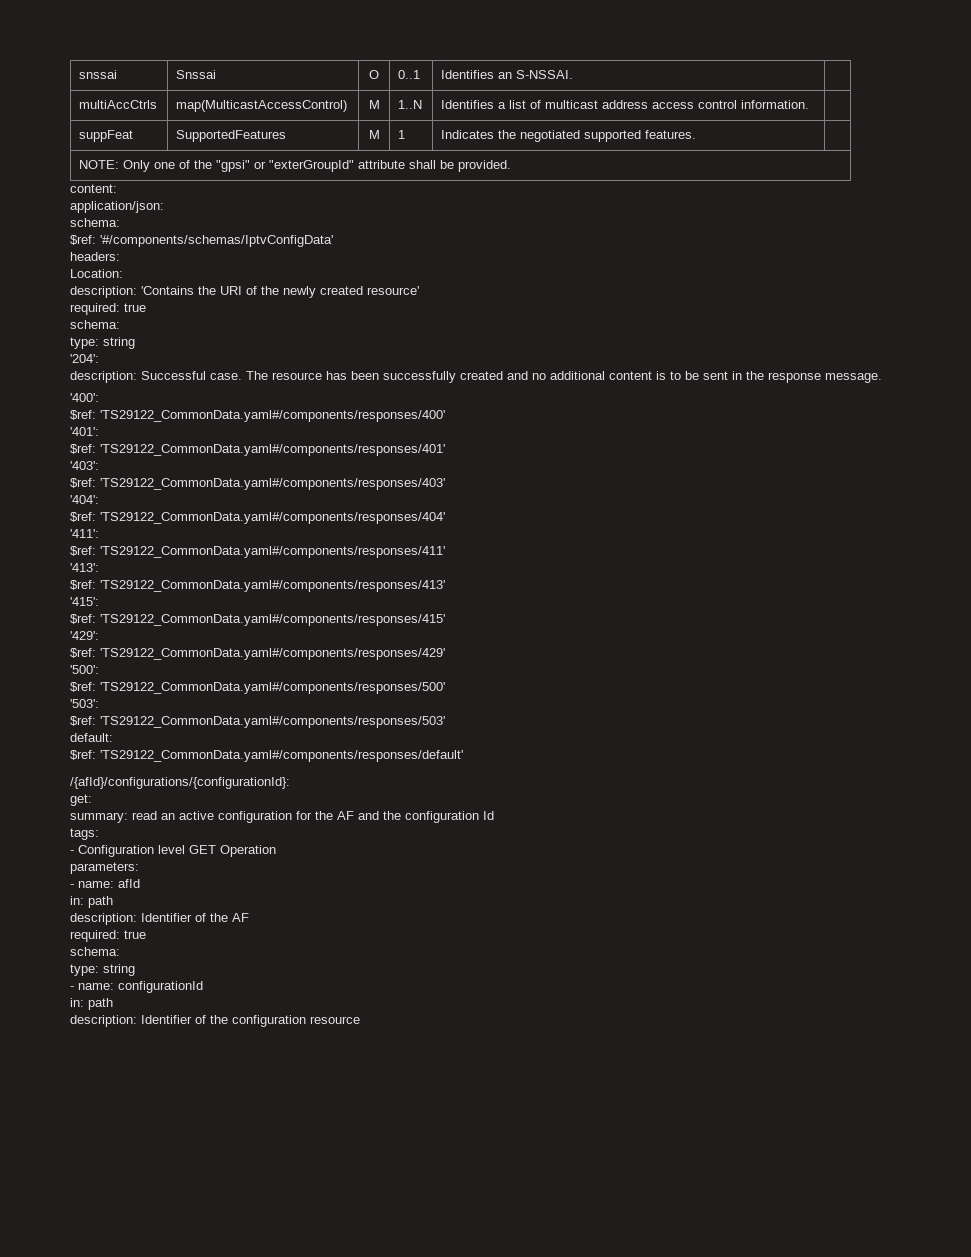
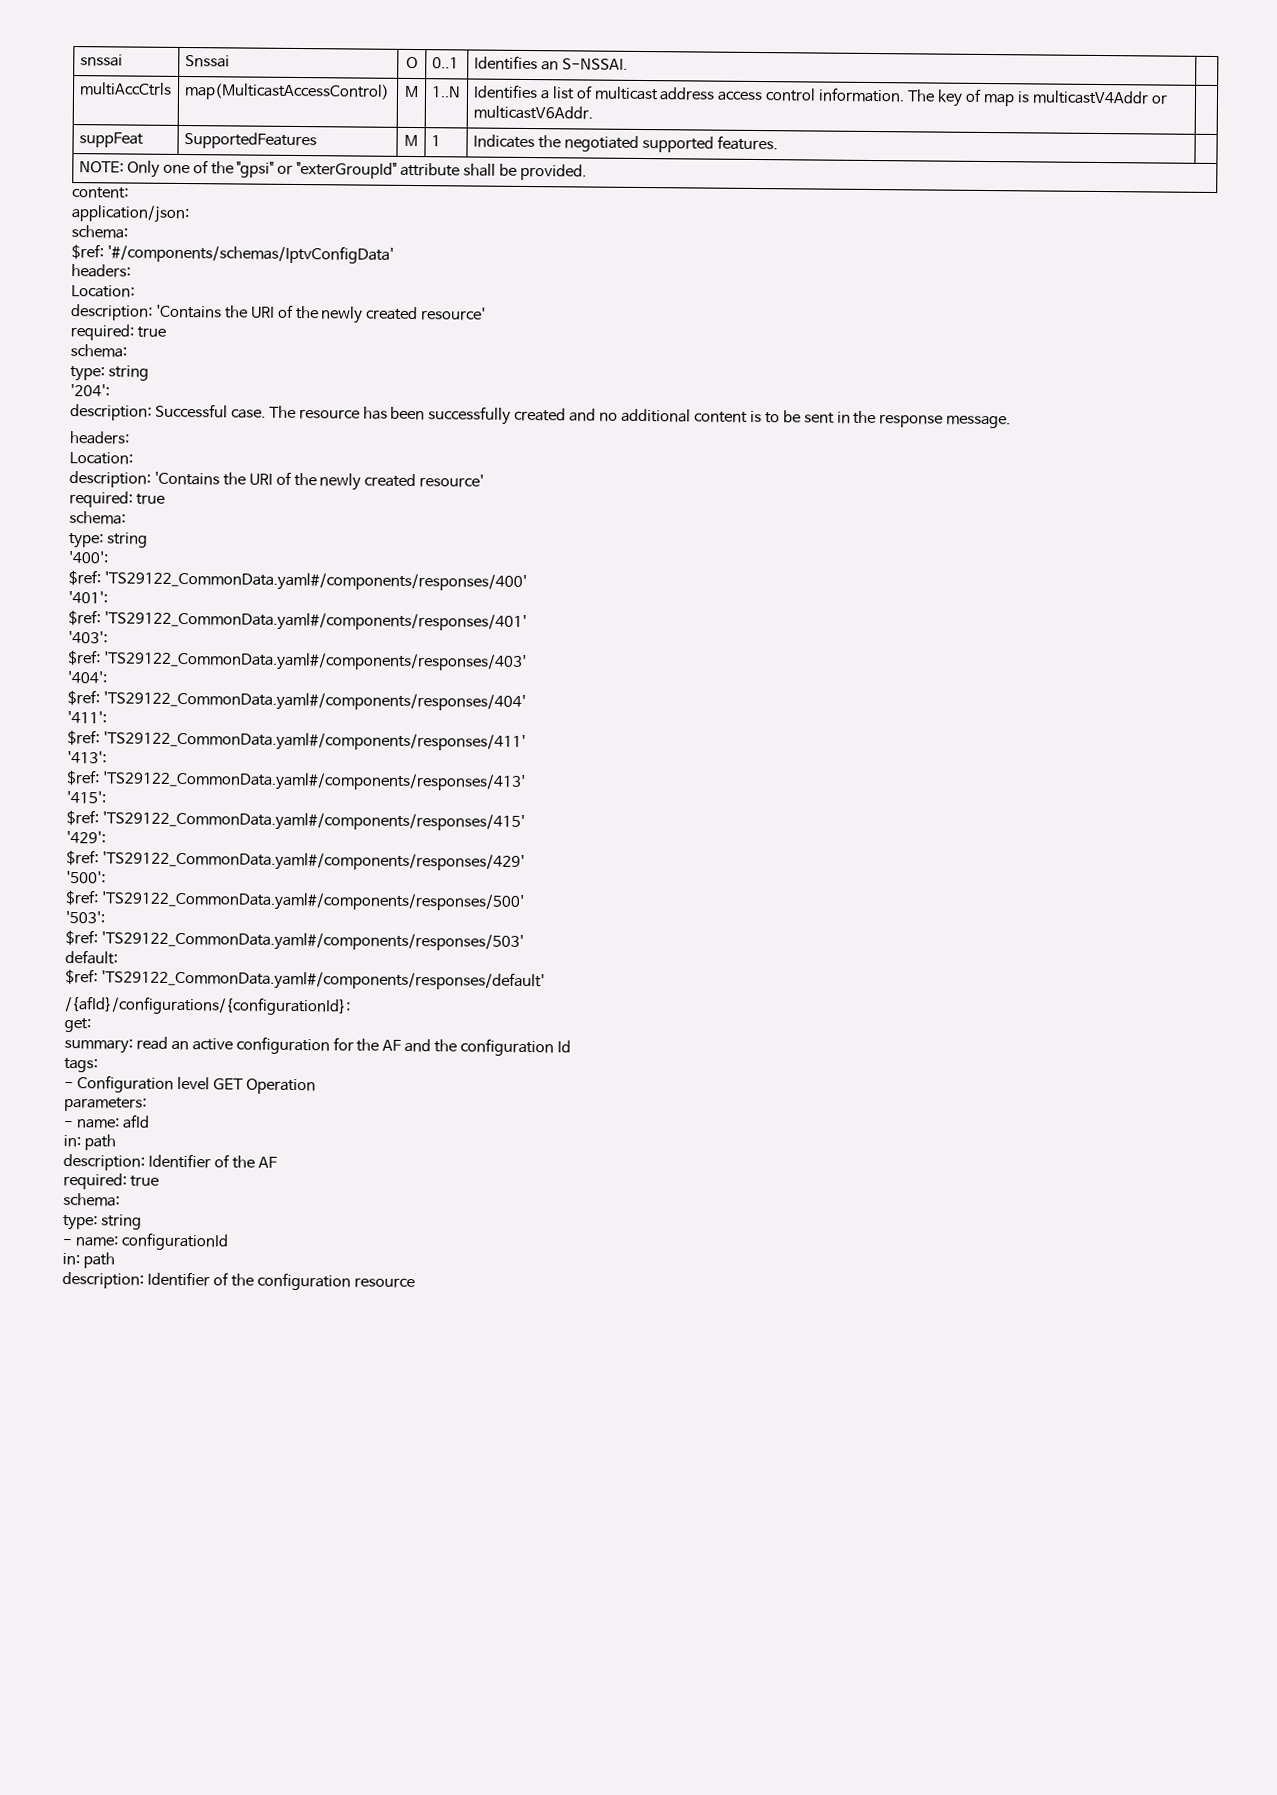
- multiAccCtrls | map(MulticastAccessControl) | M | 1..N | Identifies a list of multicast address access control information. |
+ multiAccCtrls | map(MulticastAccessControl) | M | 1..N | Identifies a list of multicast address access control information. The key of map is multicastV4Addr or multicastV6Addr. |
  The resource has been successfully created and no additional content is to be sent in the response message.
+ headers:
+ Location:
+ description: 'Contains the URI of the newly created resource'
+ required: true
+ schema:
+ type: string

